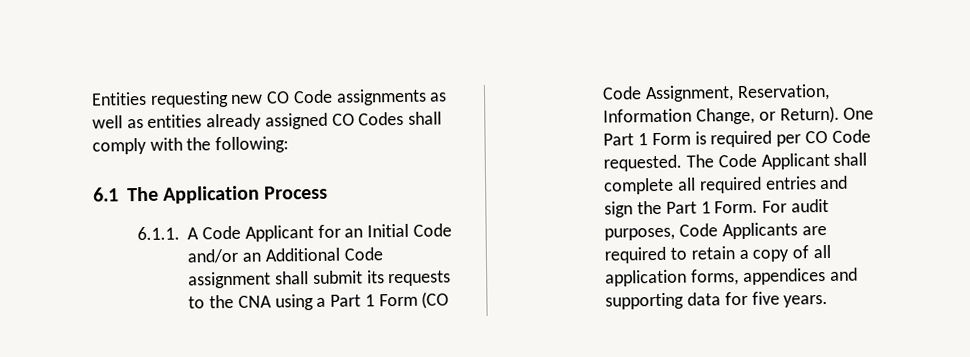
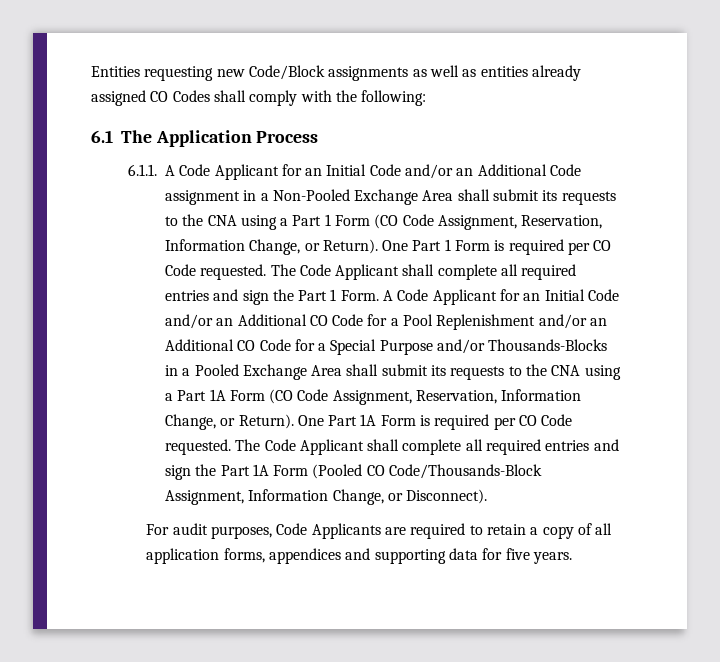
- Entities requesting new CO Code assignments as well as entities already assigned CO Codes shall comply with the following:
+ Entities requesting new Code/Block assignments as well as entities already assigned CO Codes shall comply with the following:
- 6.1.1. A Code Applicant for an Initial Code and/or an Additional Code assignment shall submit its requests to the CNA using a Part 1 Form (CO Code Assignment, Reservation, Information Change, or Return).
+ 6.1.1. A Code Applicant for an Initial Code and/or an Additional Code assignment in a Non-Pooled Exchange Area shall submit its requests to the CNA using a Part 1 Form (CO Code Assignment, Reservation, Information Change, or Return).
- The Code Applicant shall complete all required entries and sign the Part 1 Form. For audit purposes, Code Applicants are required to retain a copy of all application forms, appendices and supporting data for five years.
+ The Code Applicant shall complete all required entries and sign the Part 1 Form. A Code Applicant for an Initial Code and/or an Additional CO Code for a Pool Replenishment and/or an Additional CO Code for a Special Purpose and/or Thousands-Blocks in a Pooled Exchange Area shall submit its requests to the CNA using a Part 1A Form (CO Code Assignment, Reservation, Information Change, or Return). One Part 1A Form is required per CO Code requested. The Code Applicant shall complete all required entries and sign the Part 1A Form (Pooled CO Code/Thousands-Block Assignment, Information Change, or Disconnect).
+ For audit purposes, Code Applicants are required to retain a copy of all application forms, appendices and supporting data for five years.

